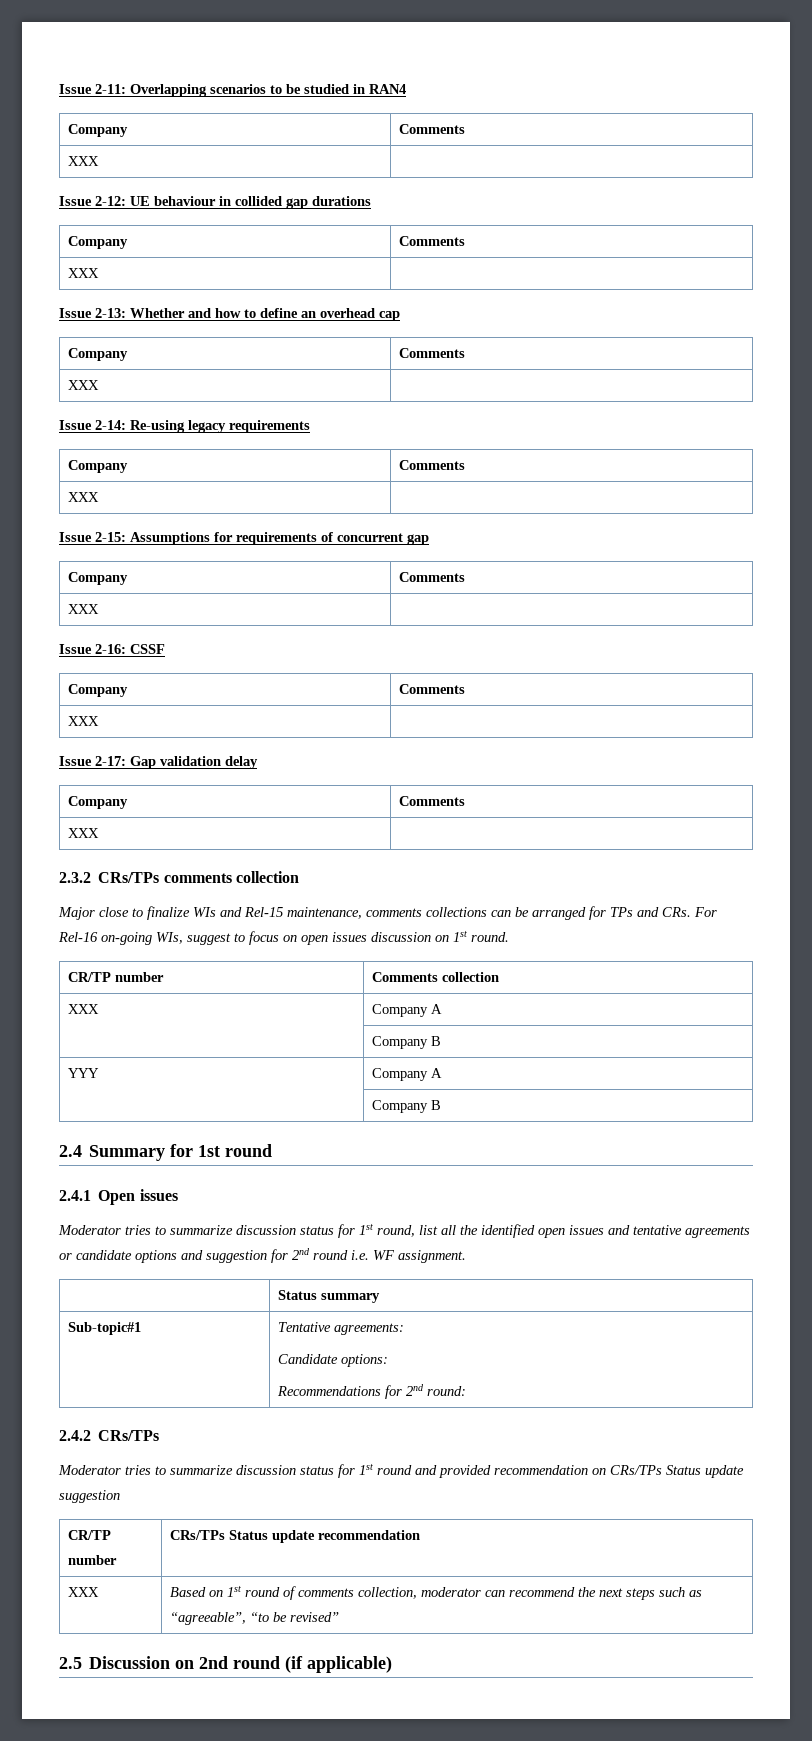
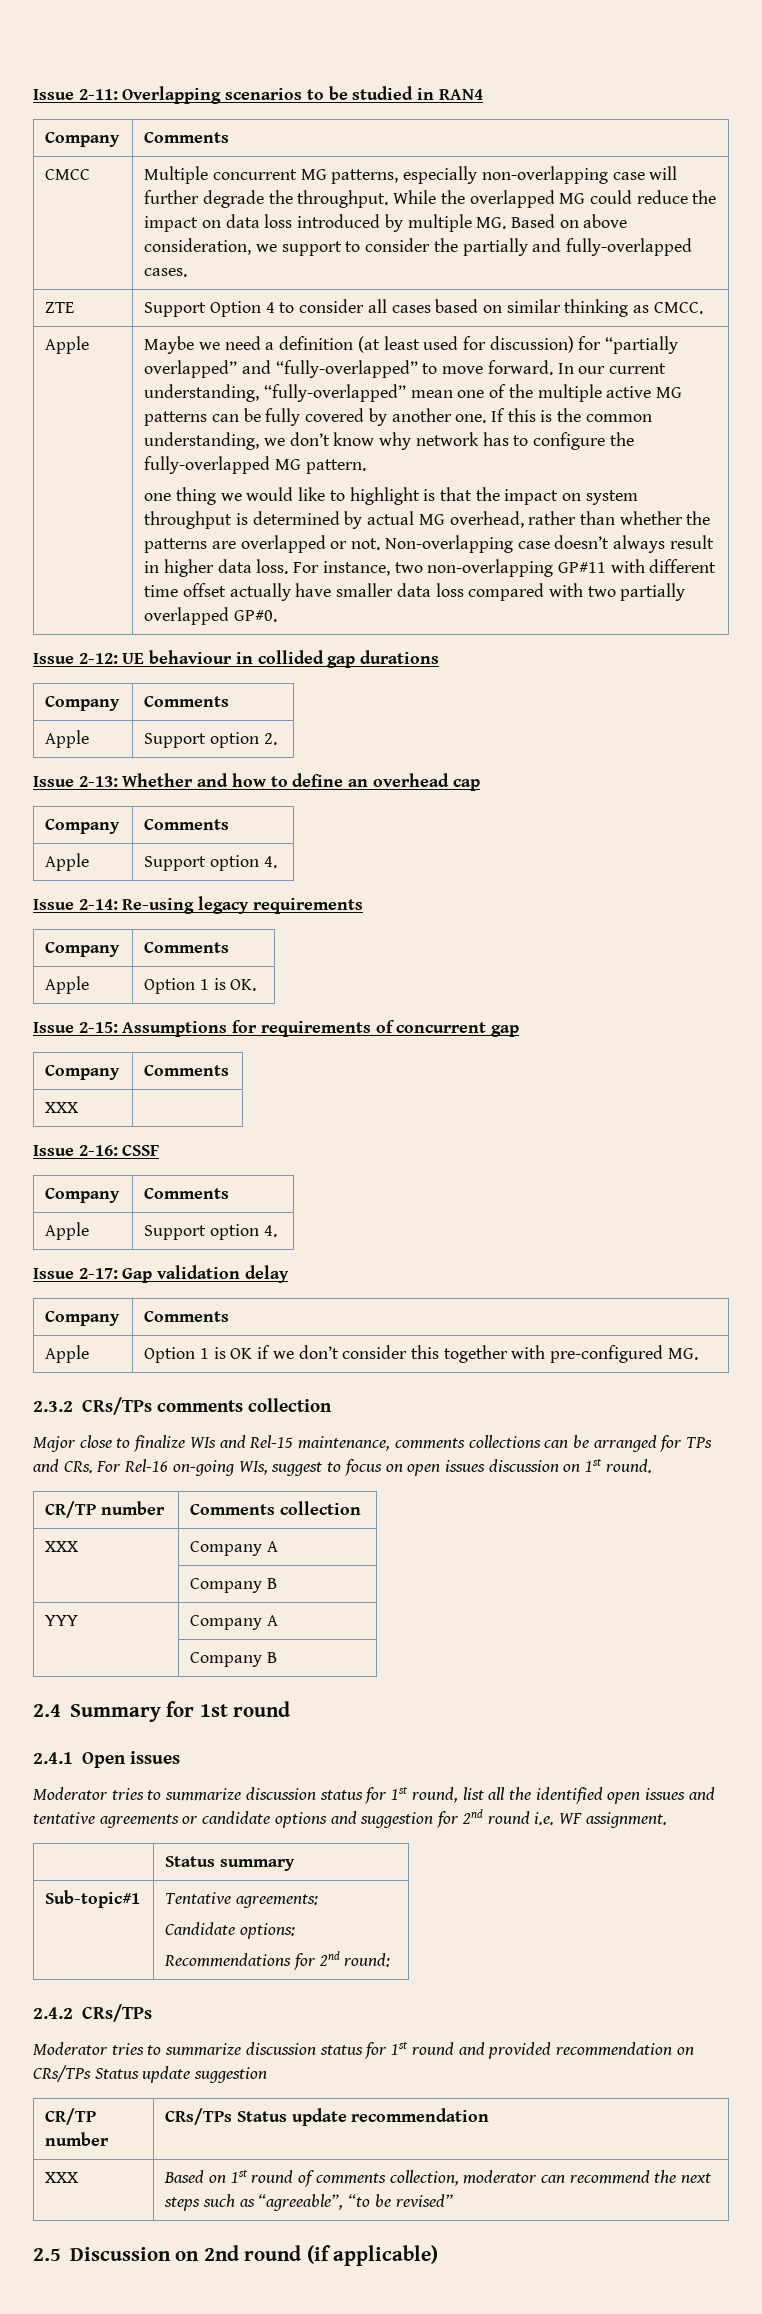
  Issue 2-11: Overlapping scenarios to be studied in RAN4
  Company | Comments
- XXX
+ CMCC | Multiple concurrent MG patterns, especially non-overlapping case will further degrade the throughput. While the overlapped MG could reduce the impact on data loss introduced by multiple MG. Based on above consideration, we support to consider the partially and fully-overlapped cases.
+ ZTE | Support Option 4 to consider all cases based on similar thinking as CMCC.
+ Apple | Maybe we need a definition (at least used for discussion) for “partially overlapped” and “fully-overlapped” to move forward. In our current understanding, “fully-overlapped” mean one of the multiple active MG patterns can be fully covered by another one. If this is the common understanding, we don’t know why network has to configure the fully-overlapped MG pattern.
+ one thing we would like to highlight is that the impact on system throughput is determined by actual MG overhead, rather than whether the patterns are overlapped or not. Non-overlapping case doesn’t always result in higher data loss. For instance, two non-overlapping GP#11 with different time offset actually have smaller data loss compared with two partially overlapped GP#0.
  Issue 2-12: UE behaviour in collided gap durations
  Company | Comments
- XXX |
+ Apple | Support option 2.
  Issue 2-13: Whether and how to define an overhead cap
  Company | Comments
- XXX |
+ Apple | Support option 4.
  Issue 2-14: Re-using legacy requirements
  Company | Comments
- XXX |
+ Apple | Option 1 is OK.
  Issue 2-16: CSSF
  Company | Comments
- XXX |
+ Apple | Support option 4.
  Issue 2-17: Gap validation delay
  Company | Comments
- XXX |
+ Apple | Option 1 is OK if we don’t consider this together with pre-configured MG.

